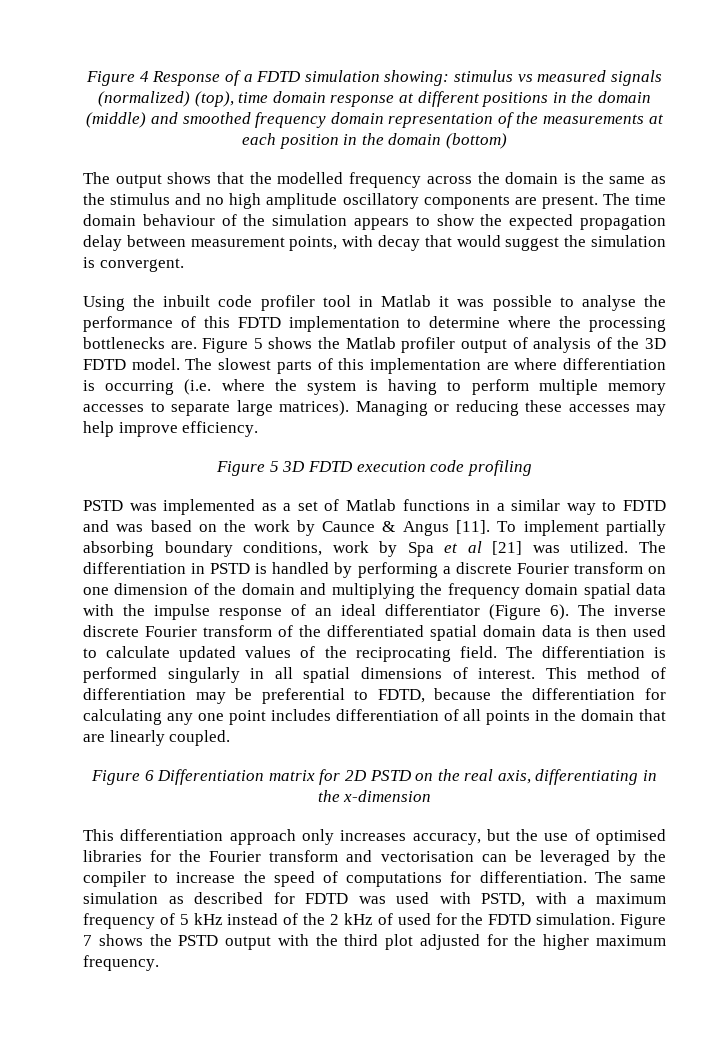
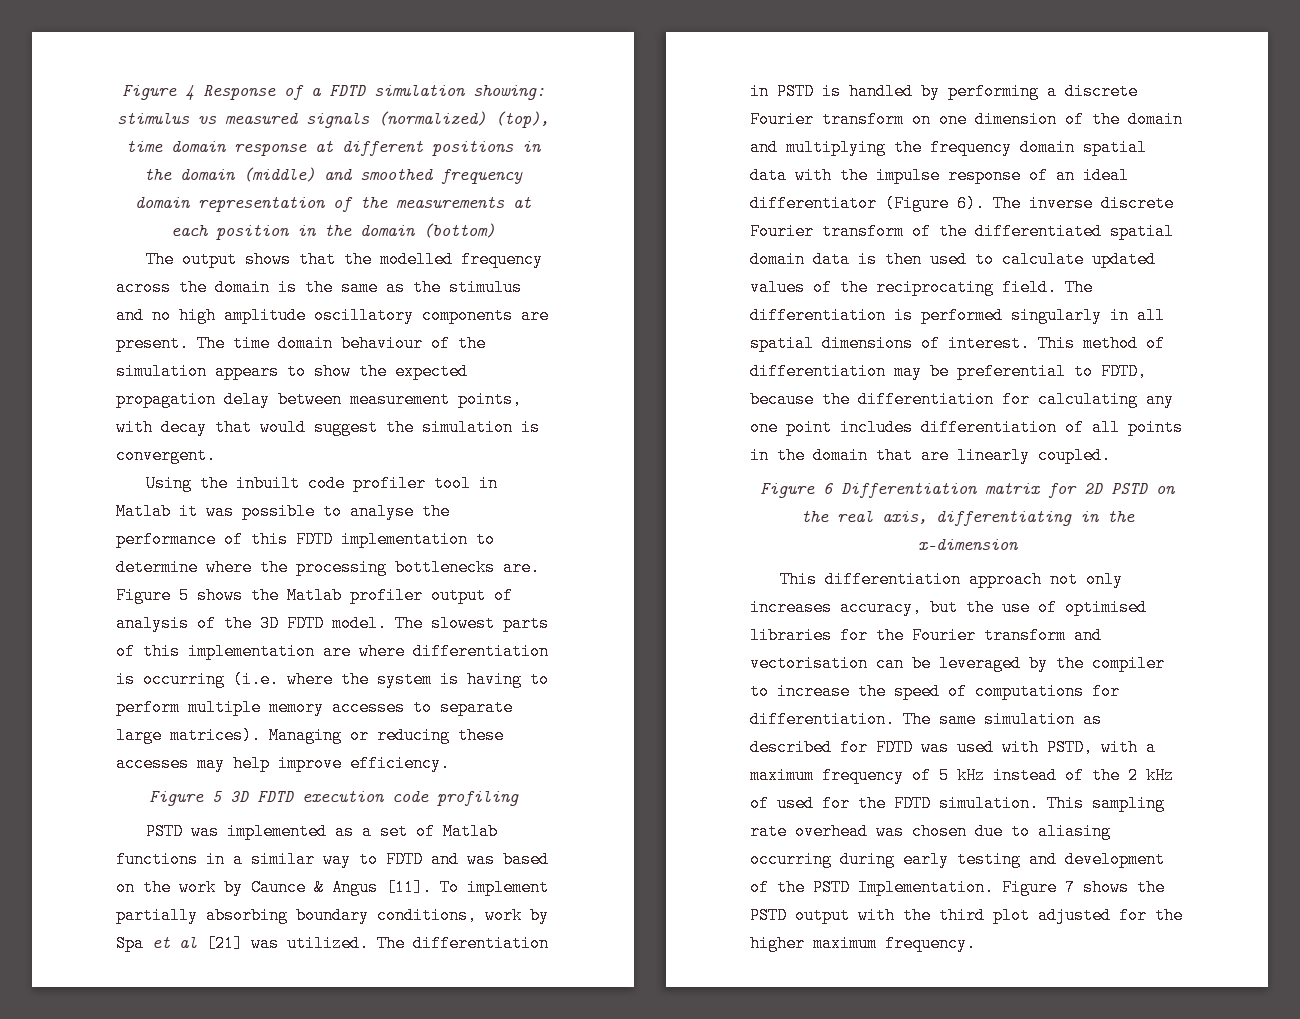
- This differentiation approach only increases accuracy, but the use of optimised libraries for the Fourier transform and vectorisation can be leveraged by the compiler to increase the speed of computations for differentiation.
+ This differentiation approach not only increases accuracy, but the use of optimised libraries for the Fourier transform and vectorisation can be leveraged by the compiler to increase the speed of computations for differentiation.
+ This sampling rate overhead was chosen due to aliasing occurring during early testing and development of the PSTD Implementation.

